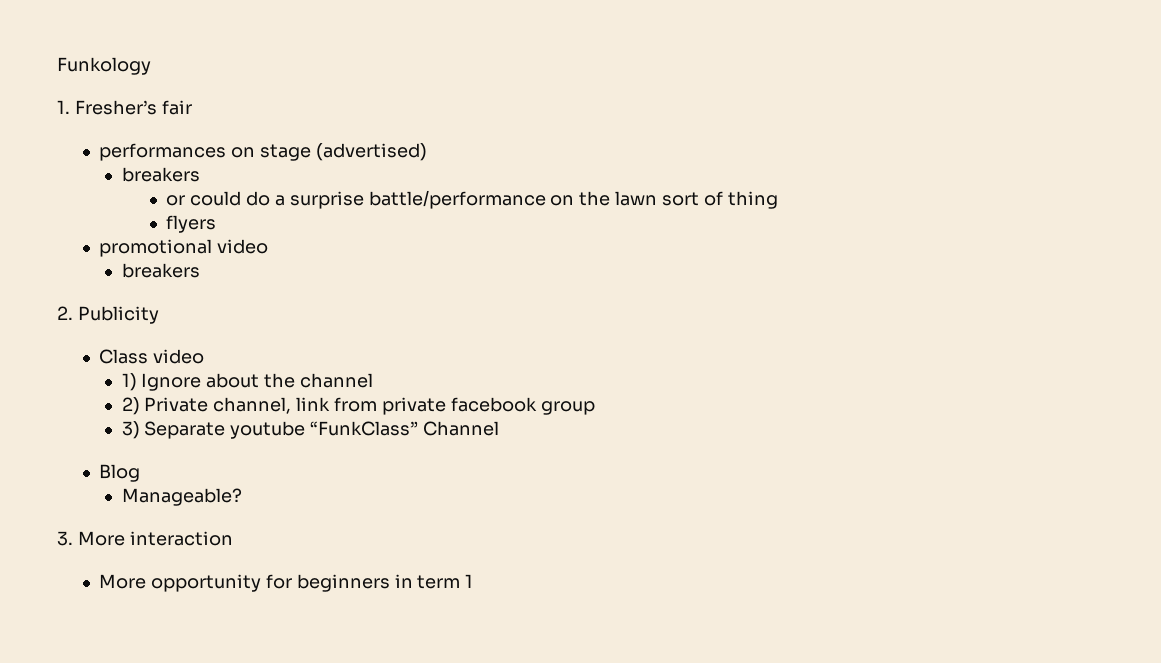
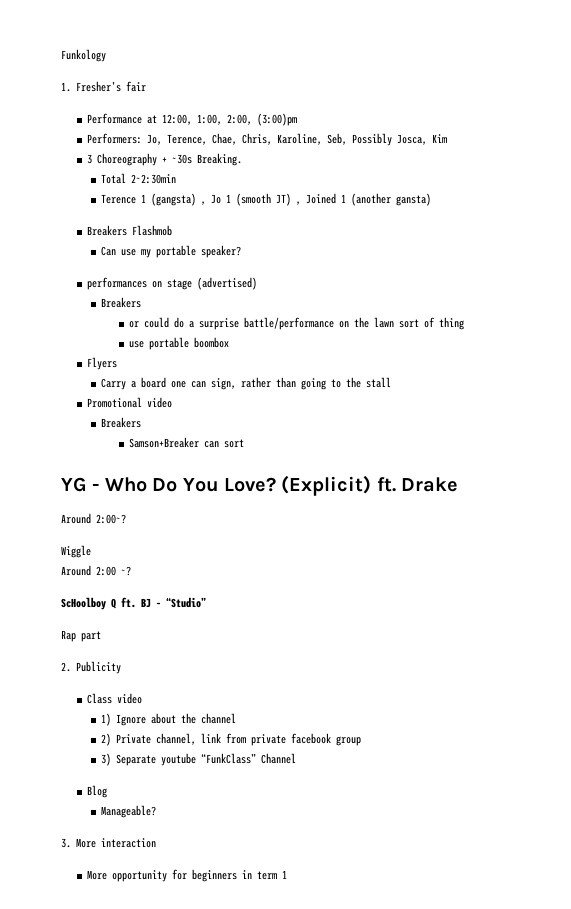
+ Performance at 12:00, 1:00, 2:00, (3:00)pm
+ Performers: Jo, Terence, Chae, Chris, Karoline, Seb, Possibly Josca, Kim
+ 3 Choreography + ~30s Breaking.
+ Total 2~2:30min
+ Terence 1 (gangsta) , Jo 1 (smooth JT) , Joined 1 (another gansta)
+ Breakers Flashmob
+ Can use my portable speaker?
  performances on stage (advertised)
- breakers
+ Breakers
- flyers
- promotional video
- breakers
+ use portable boombox
+ Flyers
+ Carry a board one can sign, rather than going to the stall
+ Promotional video
+ Breakers
+ Samson+Breaker can sort
+ YG - Who Do You Love? (Explicit) ft. Drake
+ Around 2:00~?
+ Wiggle
+ Around 2:00 ~?
+ ScHoolboy Q ft. BJ – “Studio”
+ Rap part

